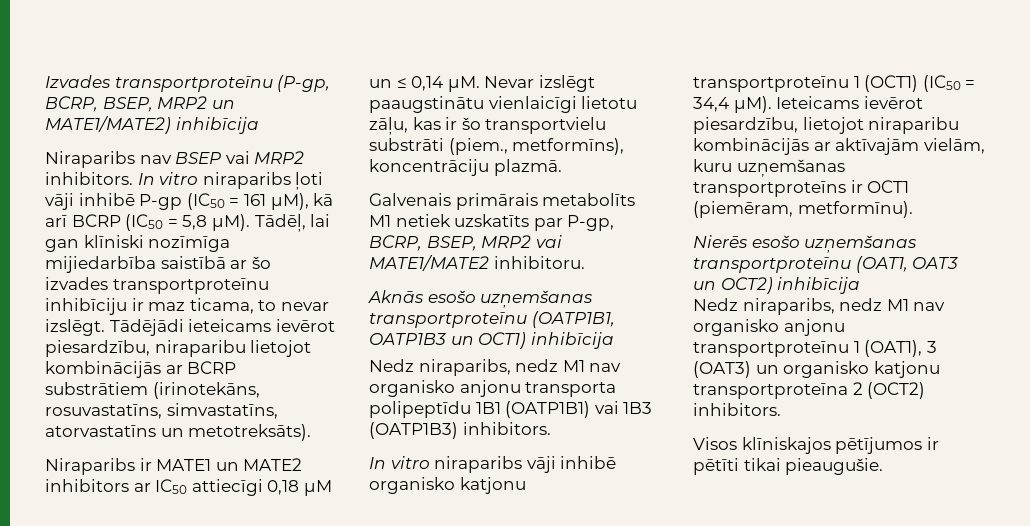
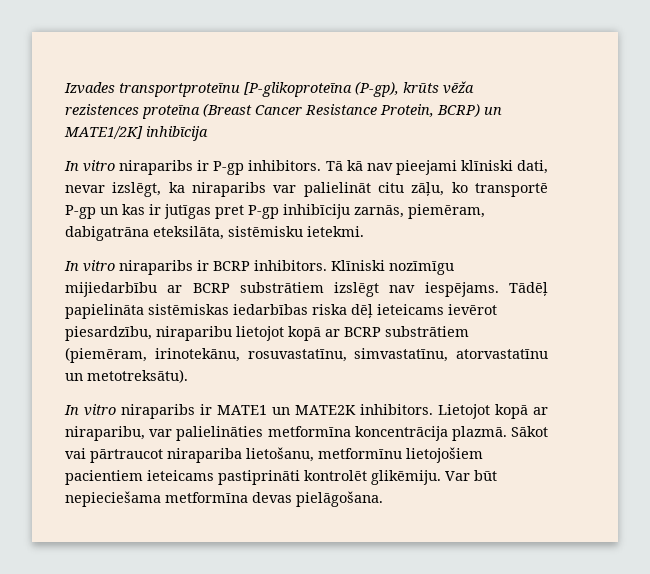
- Izvades transportproteīnu (P-gp, BCRP, BSEP, MRP2 un MATE1/MATE2) inhibīcija
- Niraparibs nav BSEP vai MRP2 inhibitors. In vitro niraparibs ļoti vāji inhibē P-gp (IC50 = 161 µM), kā arī BCRP (IC50 = 5,8 µM). Tādēļ, lai gan klīniski nozīmīga mijiedarbība saistībā ar šo izvades transportproteīnu inhibīciju ir maz ticama, to nevar izslēgt. Tādējādi ieteicams ievērot piesardzību, niraparibu lietojot kombinācijās ar BCRP substrātiem (irinotekāns, rosuvastatīns, simvastatīns, atorvastatīns un metotreksāts).
- Niraparibs ir MATE1 un MATE2 inhibitors ar IC50 attiecīgi 0,18 µM un ≤ 0,14 µM. Nevar izslēgt paaugstinātu vienlaicīgi lietotu zāļu, kas ir šo transportvielu substrāti (piem., metformīns), koncentrāciju plazmā.
- Galvenais primārais metabolīts M1 netiek uzskatīts par P-gp, BCRP, BSEP, MRP2 vai MATE1/MATE2 inhibitoru.
- Aknās esošo uzņemšanas transportproteīnu (OATP1B1, OATP1B3 un OCT1) inhibīcija
- Nedz niraparibs, nedz M1 nav organisko anjonu transporta polipeptīdu 1B1 (OATP1B1) vai 1B3 (OATP1B3) inhibitors.
- In vitro niraparibs vāji inhibē organisko katjonu transportproteīnu 1 (OCT1) (IC50 = 34,4 µM). Ieteicams ievērot piesardzību, lietojot niraparibu kombinācijās ar aktīvajām vielām, kuru uzņemšanas transportproteīns ir OCT1 (piemēram, metformīnu).
- Nierēs esošo uzņemšanas transportproteīnu (OAT1, OAT3 un OCT2) inhibīcija
- Nedz niraparibs, nedz M1 nav organisko anjonu transportproteīnu 1 (OAT1), 3 (OAT3) un organisko katjonu transportproteīna 2 (OCT2) inhibitors.
- Visos klīniskajos pētījumos ir pētīti tikai pieaugušie.
+ Izvades transportproteīnu [P-glikoproteīna (P-gp), krūts vēža rezistences proteīna (Breast Cancer Resistance Protein, BCRP) un MATE1/2K] inhibīcija
+ In vitro niraparibs ir P-gp inhibitors. Tā kā nav pieejami klīniski dati, nevar izslēgt, ka niraparibs var palielināt citu zāļu, ko transportē P-gp un kas ir jutīgas pret P-gp inhibīciju zarnās, piemēram, dabigatrāna eteksilāta, sistēmisku ietekmi.
+ In vitro niraparibs ir BCRP inhibitors. Klīniski nozīmīgu mijiedarbību ar BCRP substrātiem izslēgt nav iespējams. Tādēļ papielināta sistēmiskas iedarbības riska dēļ ieteicams ievērot piesardzību, niraparibu lietojot kopā ar BCRP substrātiem (piemēram, irinotekānu, rosuvastatīnu, simvastatīnu, atorvastatīnu un metotreksātu).
+ In vitro niraparibs ir MATE1 un MATE2K inhibitors. Lietojot kopā ar niraparibu, var palielināties metformīna koncentrācija plazmā. Sākot vai pārtraucot nirapariba lietošanu, metformīnu lietojošiem pacientiem ieteicams pastiprināti kontrolēt glikēmiju. Var būt nepieciešama metformīna devas pielāgošana.

